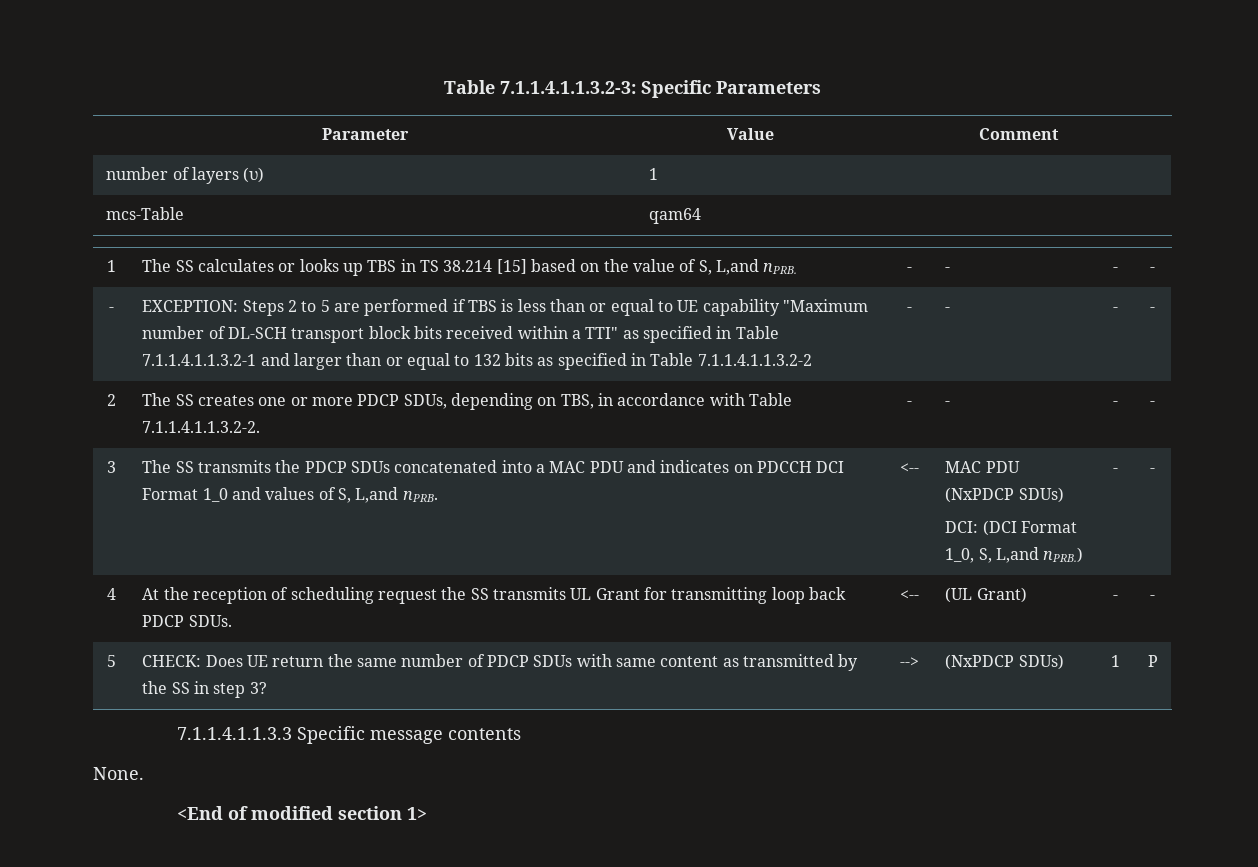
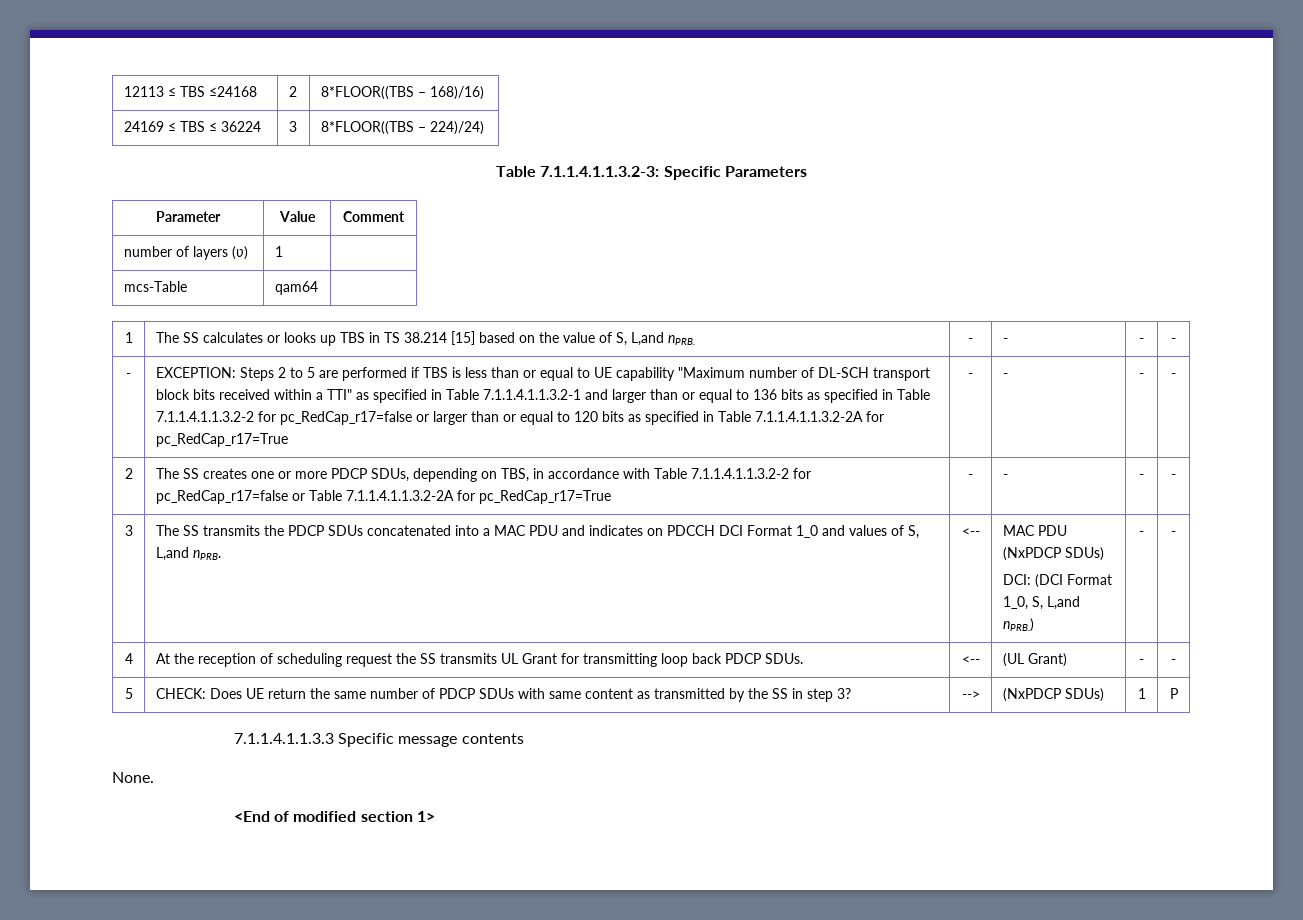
+ 12113 ≤ TBS ≤24168 | 2 | 8*FLOOR((TBS – 168)/16)
+ 24169 ≤ TBS ≤ 36224 | 3 | 8*FLOOR((TBS – 224)/24)
- EXCEPTION: Steps 2 to 5 are performed if TBS is less than or equal to UE capability "Maximum number of DL-SCH transport block bits received within a TTI" as specified in Table 7.1.1.4.1.1.3.2-1 and larger than or equal to 132 bits as specified in Table 7.1.1.4.1.1.3.2-2
+ EXCEPTION: Steps 2 to 5 are performed if TBS is less than or equal to UE capability "Maximum number of DL-SCH transport block bits received within a TTI" as specified in Table 7.1.1.4.1.1.3.2-1 and larger than or equal to 136 bits as specified in Table 7.1.1.4.1.1.3.2-2 for pc_RedCap_r17=false or larger than or equal to 120 bits as specified in Table 7.1.1.4.1.1.3.2-2A for pc_RedCap_r17=True
- 2 | The SS creates one or more PDCP SDUs, depending on TBS, in accordance with Table 7.1.1.4.1.1.3.2-2. | - | - | - | -
+ 2 | The SS creates one or more PDCP SDUs, depending on TBS, in accordance with Table 7.1.1.4.1.1.3.2-2 for pc_RedCap_r17=false or Table 7.1.1.4.1.1.3.2-2A for pc_RedCap_r17=True | - | - | - | -

